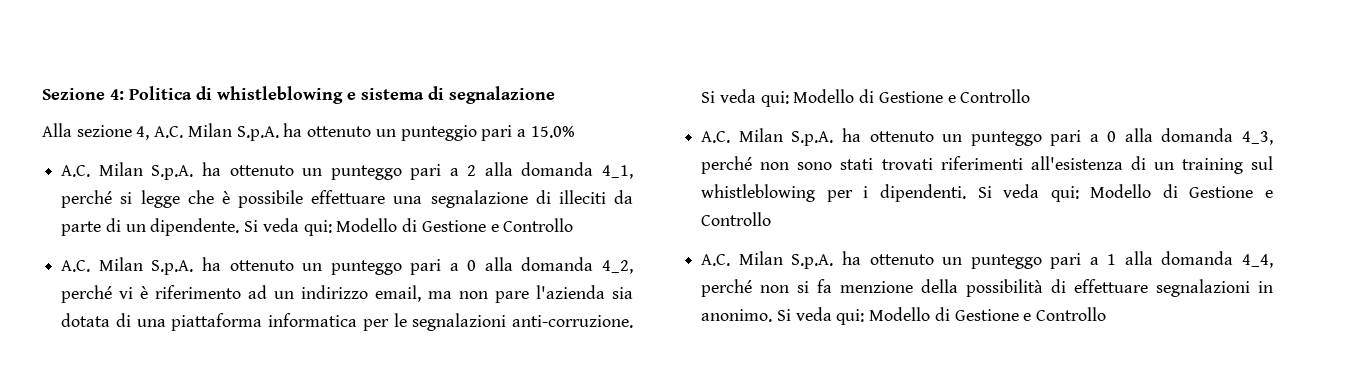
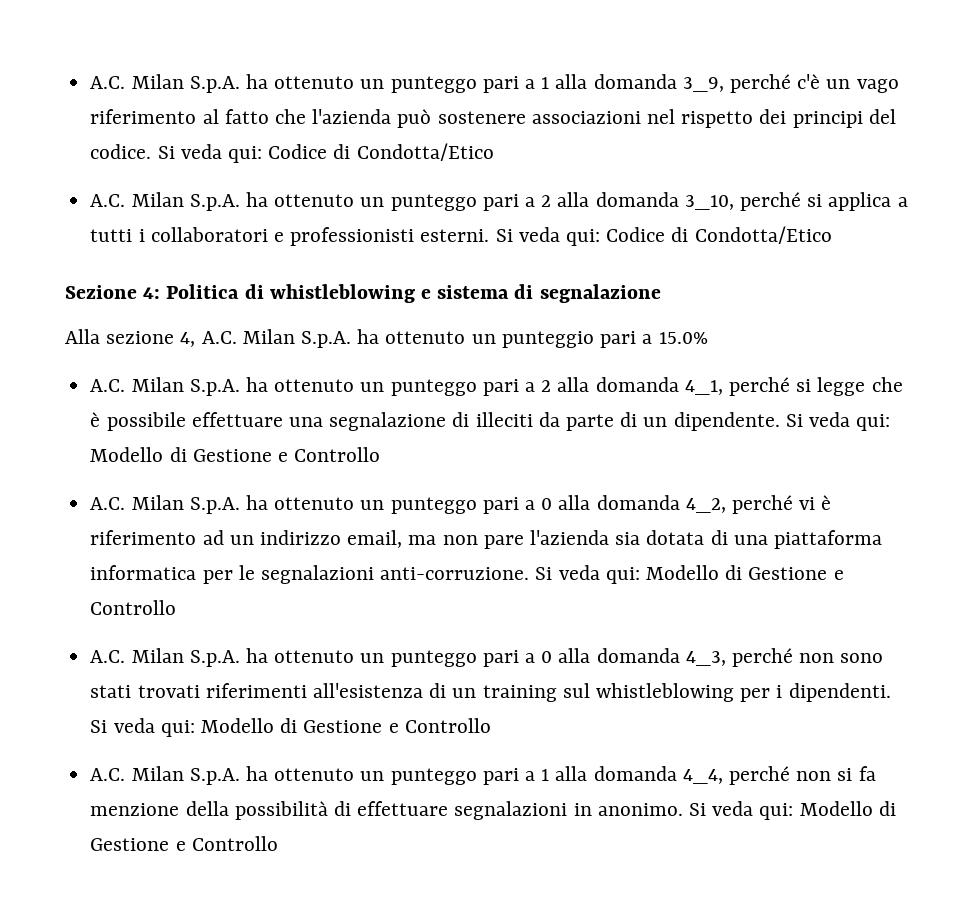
+ A.C. Milan S.p.A. ha ottenuto un punteggo pari a 1 alla domanda 3_9, perché c'è un vago riferimento al fatto che l'azienda può sostenere associazioni nel rispetto dei principi del codice. Si veda qui: Codice di Condotta/Etico
+ A.C. Milan S.p.A. ha ottenuto un punteggo pari a 2 alla domanda 3_10, perché si applica a tutti i collaboratori e professionisti esterni. Si veda qui: Codice di Condotta/Etico

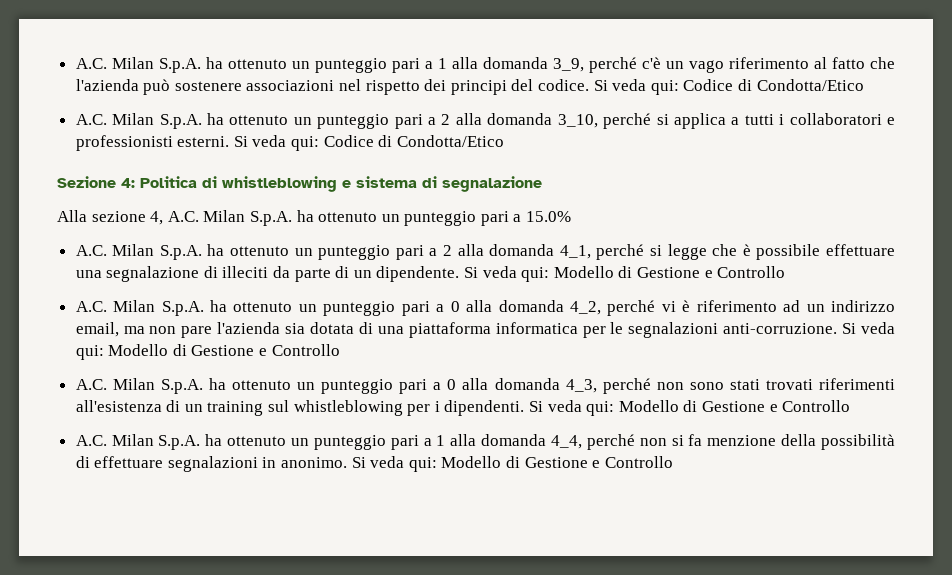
- A.C. Milan S.p.A. ha ottenuto un punteggo pari a 1 alla domanda 3_9, perché c'è un vago riferimento al fatto che l'azienda può sostenere associazioni nel rispetto dei principi del codice.
+ A.C. Milan S.p.A. ha ottenuto un punteggio pari a 1 alla domanda 3_9, perché c'è un vago riferimento al fatto che l'azienda può sostenere associazioni nel rispetto dei principi del codice.
- A.C. Milan S.p.A. ha ottenuto un punteggo pari a 2 alla domanda 3_10, perché si applica a tutti i collaboratori e professionisti esterni.
+ A.C. Milan S.p.A. ha ottenuto un punteggio pari a 2 alla domanda 3_10, perché si applica a tutti i collaboratori e professionisti esterni.
- A.C. Milan S.p.A. ha ottenuto un punteggo pari a 2 alla domanda 4_1, perché si legge che è possibile effettuare una segnalazione di illeciti da parte di un dipendente.
+ A.C. Milan S.p.A. ha ottenuto un punteggio pari a 2 alla domanda 4_1, perché si legge che è possibile effettuare una segnalazione di illeciti da parte di un dipendente.
- A.C. Milan S.p.A. ha ottenuto un punteggo pari a 0 alla domanda 4_2, perché vi è riferimento ad un indirizzo email, ma non pare l'azienda sia dotata di una piattaforma informatica per le segnalazioni anti-corruzione.
+ A.C. Milan S.p.A. ha ottenuto un punteggio pari a 0 alla domanda 4_2, perché vi è riferimento ad un indirizzo email, ma non pare l'azienda sia dotata di una piattaforma informatica per le segnalazioni anti-corruzione.
- A.C. Milan S.p.A. ha ottenuto un punteggo pari a 0 alla domanda 4_3, perché non sono stati trovati riferimenti all'esistenza di un training sul whistleblowing per i dipendenti.
+ A.C. Milan S.p.A. ha ottenuto un punteggio pari a 0 alla domanda 4_3, perché non sono stati trovati riferimenti all'esistenza di un training sul whistleblowing per i dipendenti.
- A.C. Milan S.p.A. ha ottenuto un punteggo pari a 1 alla domanda 4_4, perché non si fa menzione della possibilità di effettuare segnalazioni in anonimo.
+ A.C. Milan S.p.A. ha ottenuto un punteggio pari a 1 alla domanda 4_4, perché non si fa menzione della possibilità di effettuare segnalazioni in anonimo.

